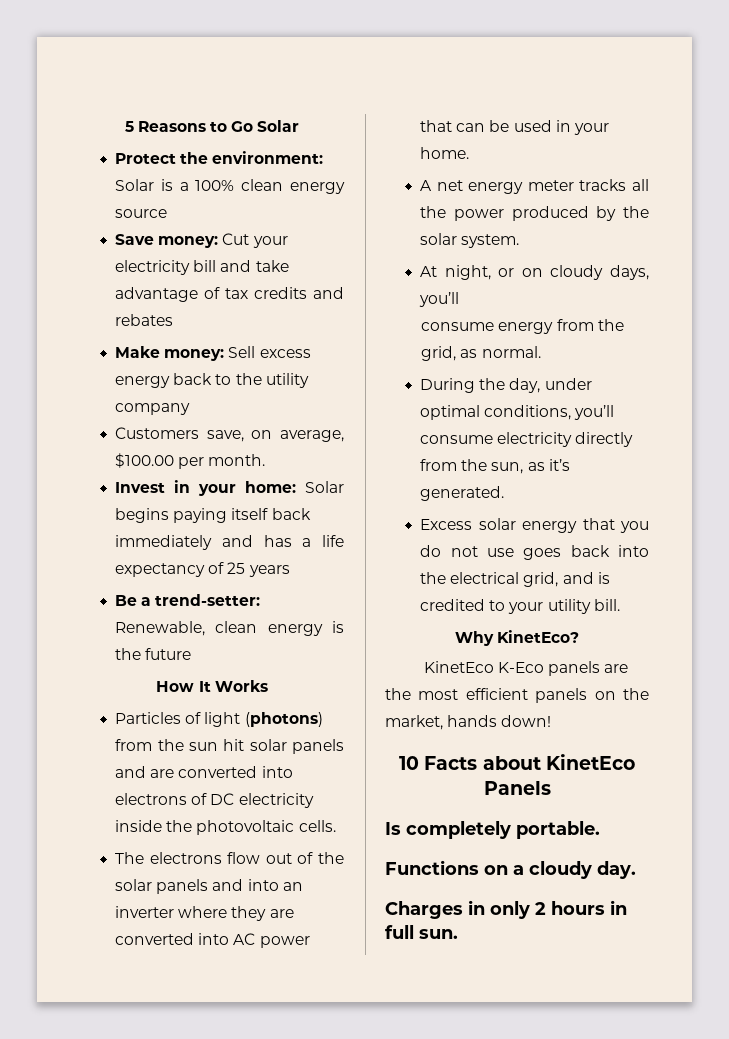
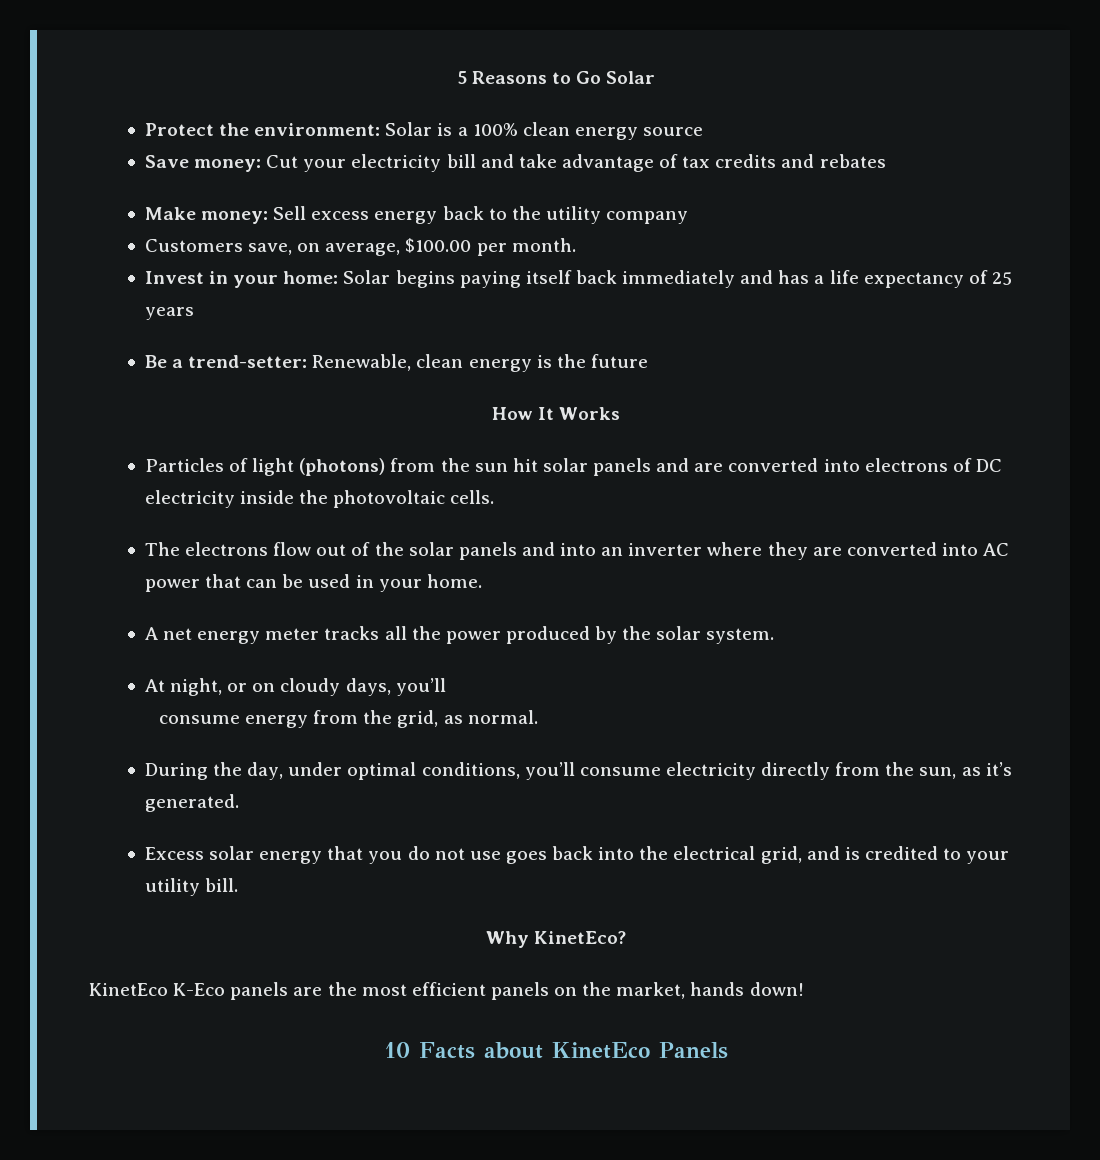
- Is completely portable.
- Functions on a cloudy day.
- Charges in only 2 hours in full sun.

